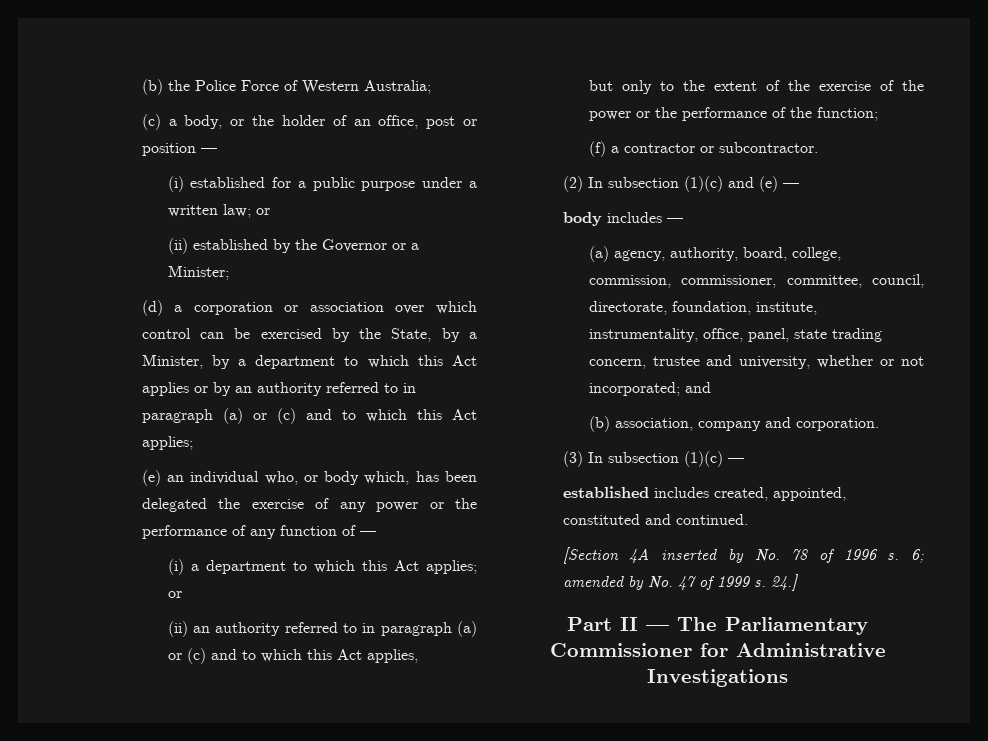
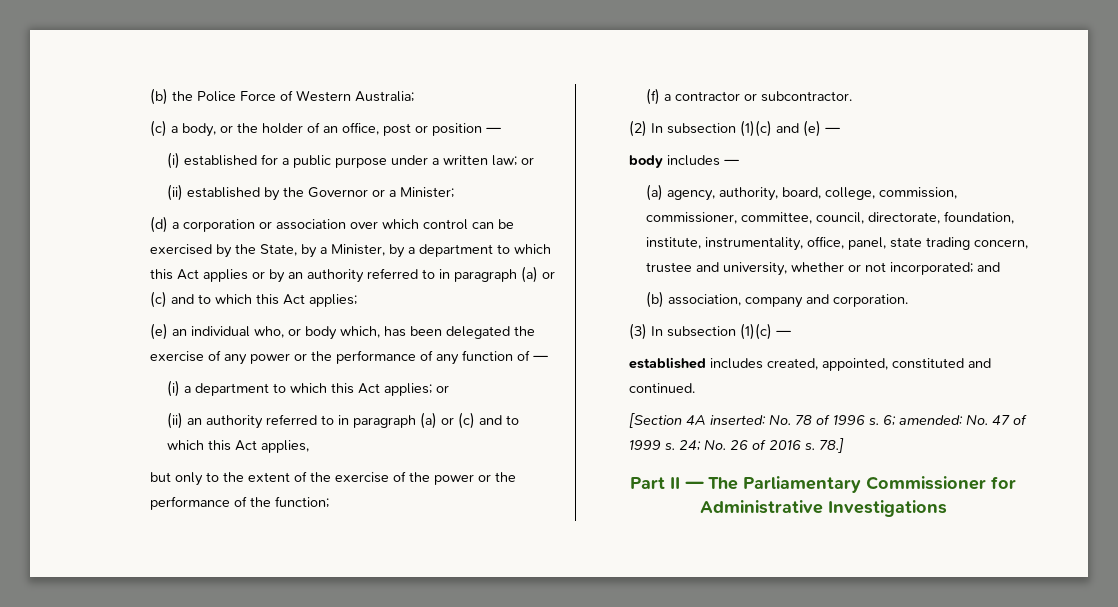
- [Section 4A inserted by No. 78 of 1996 s.
+ [Section 4A inserted: No. 78 of 1996 s.
- 6; amended by No. 47 of 1999 s.
+ 6; amended: No. 47 of 1999 s.
- 24.]
+ 24; No. 26 of 2016 s. 78.]

